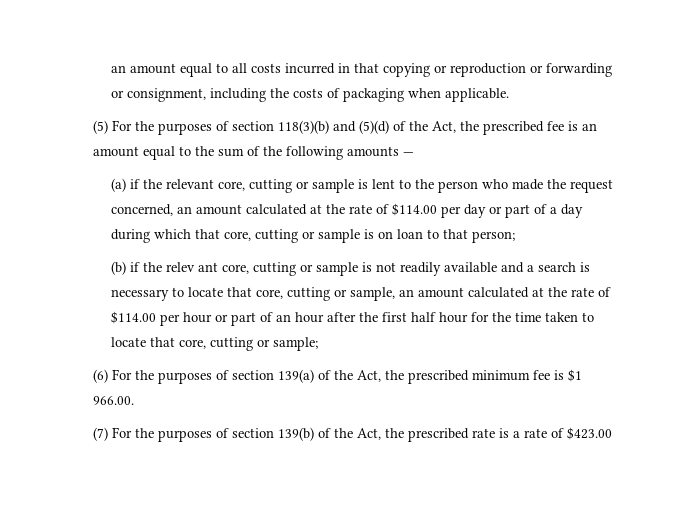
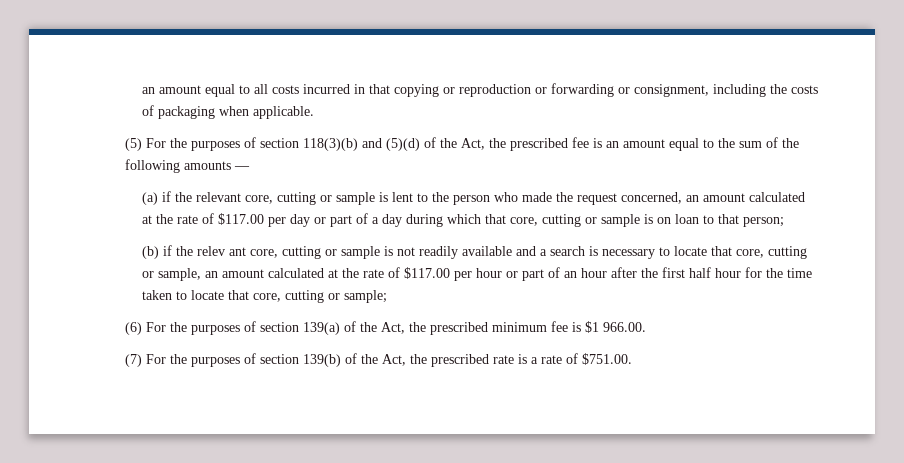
- (a) if the relevant core, cutting or sample is lent to the person who made the request concerned, an amount calculated at the rate of $114.00 per day or part of a day during which that core, cutting or sample is on loan to that person;
+ (a) if the relevant core, cutting or sample is lent to the person who made the request concerned, an amount calculated at the rate of $117.00 per day or part of a day during which that core, cutting or sample is on loan to that person;
- (b) if the relev ant core, cutting or sample is not readily available and a search is necessary to locate that core, cutting or sample, an amount calculated at the rate of $114.00 per hour or part of an hour after the first half hour for the time taken to locate that core, cutting or sample;
+ (b) if the relev ant core, cutting or sample is not readily available and a search is necessary to locate that core, cutting or sample, an amount calculated at the rate of $117.00 per hour or part of an hour after the first half hour for the time taken to locate that core, cutting or sample;
- (7) For the purposes of section 139(b) of the Act, the prescribed rate is a rate of $423.00
+ (7) For the purposes of section 139(b) of the Act, the prescribed rate is a rate of $751.00.

